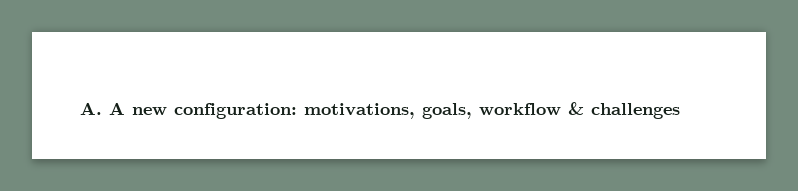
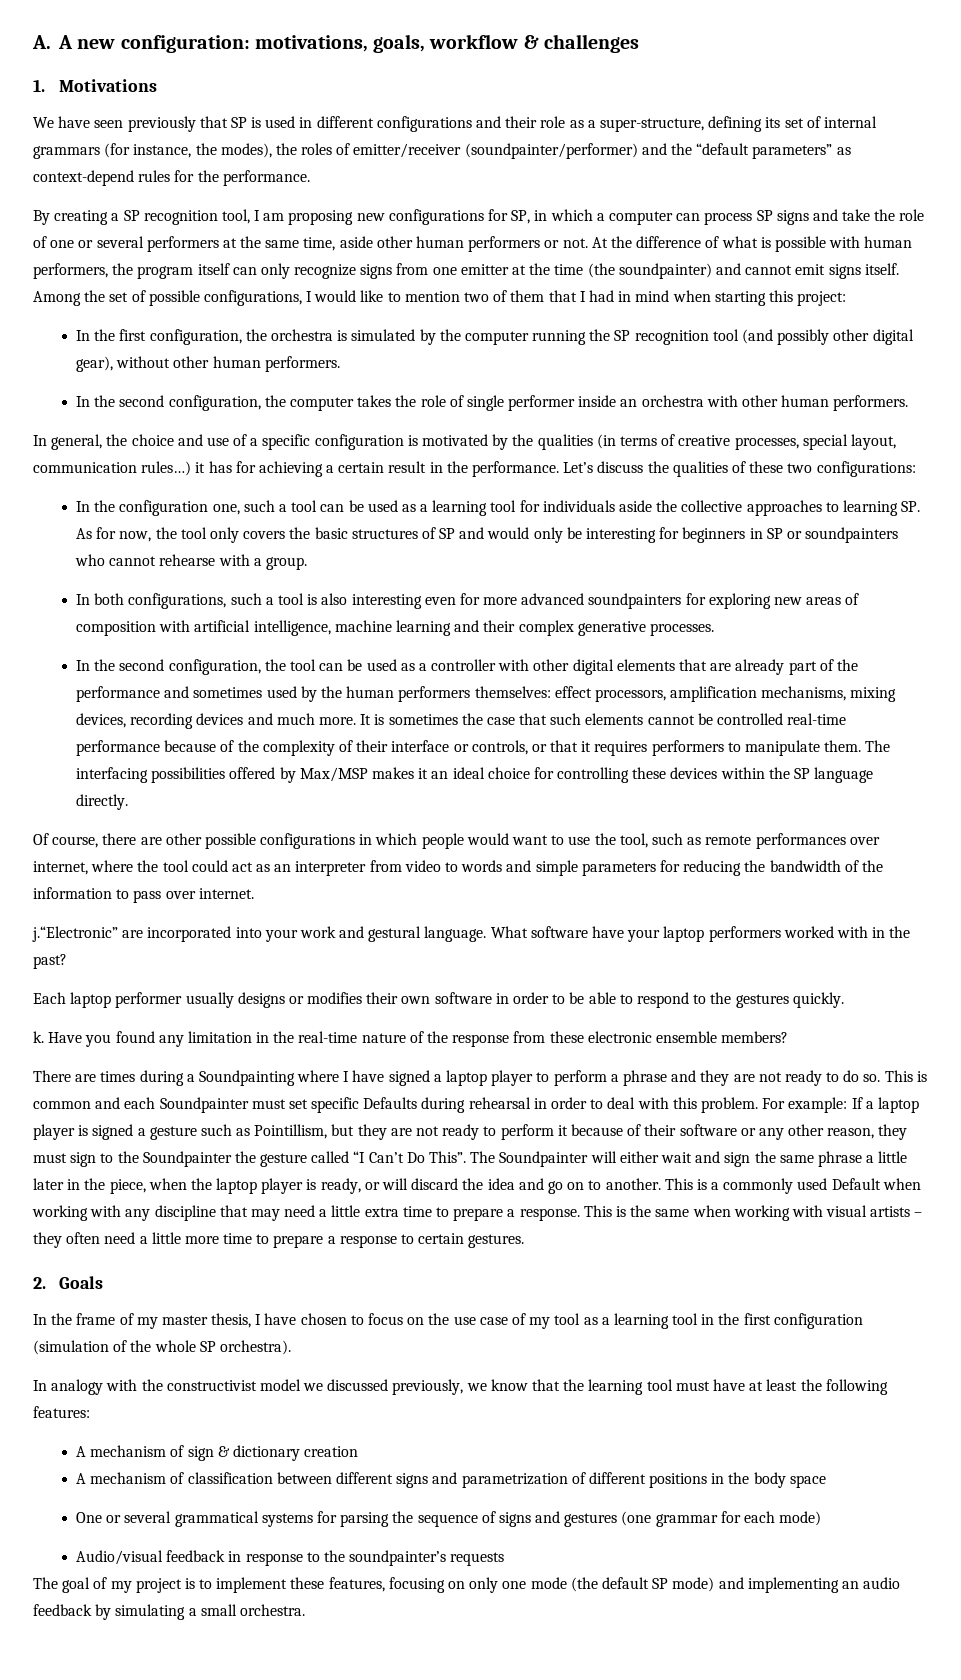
+ 1. Motivations
+ We have seen previously that SP is used in different configurations and their role as a super-structure, defining its set of internal grammars (for instance, the modes), the roles of emitter/receiver (soundpainter/performer) and the “default parameters” as context-depend rules for the performance.
+ By creating a SP recognition tool, I am proposing new configurations for SP, in which a computer can process SP signs and take the role of one or several performers at the same time, aside other human performers or not. At the difference of what is possible with human performers, the program itself can only recognize signs from one emitter at the time (the soundpainter) and cannot emit signs itself. Among the set of possible configurations, I would like to mention two of them that I had in mind when starting this project:
+ In the first configuration, the orchestra is simulated by the computer running the SP recognition tool (and possibly other digital gear), without other human performers.
+ In the second configuration, the computer takes the role of single performer inside an orchestra with other human performers.
+ In general, the choice and use of a specific configuration is motivated by the qualities (in terms of creative processes, special layout, communication rules…) it has for achieving a certain result in the performance. Let’s discuss the qualities of these two configurations:
+ In the configuration one, such a tool can be used as a learning tool for individuals aside the collective approaches to learning SP. As for now, the tool only covers the basic structures of SP and would only be interesting for beginners in SP or soundpainters who cannot rehearse with a group.
+ In both configurations, such a tool is also interesting even for more advanced soundpainters for exploring new areas of composition with artificial intelligence, machine learning and their complex generative processes.
+ In the second configuration, the tool can be used as a controller with other digital elements that are already part of the performance and sometimes used by the human performers themselves: effect processors, amplification mechanisms, mixing devices, recording devices and much more. It is sometimes the case that such elements cannot be controlled real-time performance because of the complexity of their interface or controls, or that it requires performers to manipulate them. The interfacing possibilities offered by Max/MSP makes it an ideal choice for controlling these devices within the SP language directly.
+ Of course, there are other possible configurations in which people would want to use the tool, such as remote performances over internet, where the tool could act as an interpreter from video to words and simple parameters for reducing the bandwidth of the information to pass over internet.
+ j.“Electronic” are incorporated into your work and gestural language. What software have your laptop performers worked with in the past?
+ Each laptop performer usually designs or modifies their own software in order to be able to respond to the gestures quickly.
+ k. Have you found any limitation in the real-time nature of the response from these electronic ensemble members?
+ There are times during a Soundpainting where I have signed a laptop player to perform a phrase and they are not ready to do so. This is common and each Soundpainter must set specific Defaults during rehearsal in order to deal with this problem. For example: If a laptop player is signed a gesture such as Pointillism, but they are not ready to perform it because of their software or any other reason, they must sign to the Soundpainter the gesture called “I Can’t Do This”. The Soundpainter will either wait and sign the same phrase a little later in the piece, when the laptop player is ready, or will discard the idea and go on to another. This is a commonly used Default when working with any discipline that may need a little extra time to prepare a response. This is the same when working with visual artists – they often need a little more time to prepare a response to certain gestures.
+ 2. Goals
+ In the frame of my master thesis, I have chosen to focus on the use case of my tool as a learning tool in the first configuration (simulation of the whole SP orchestra).
+ In analogy with the constructivist model we discussed previously, we know that the learning tool must have at least the following features:
+ A mechanism of sign & dictionary creation
+ A mechanism of classification between different signs and parametrization of different positions in the body space
+ One or several grammatical systems for parsing the sequence of signs and gestures (one grammar for each mode)
+ Audio/visual feedback in response to the soundpainter’s requests
+ The goal of my project is to implement these features, focusing on only one mode (the default SP mode) and implementing an audio feedback by simulating a small orchestra.

